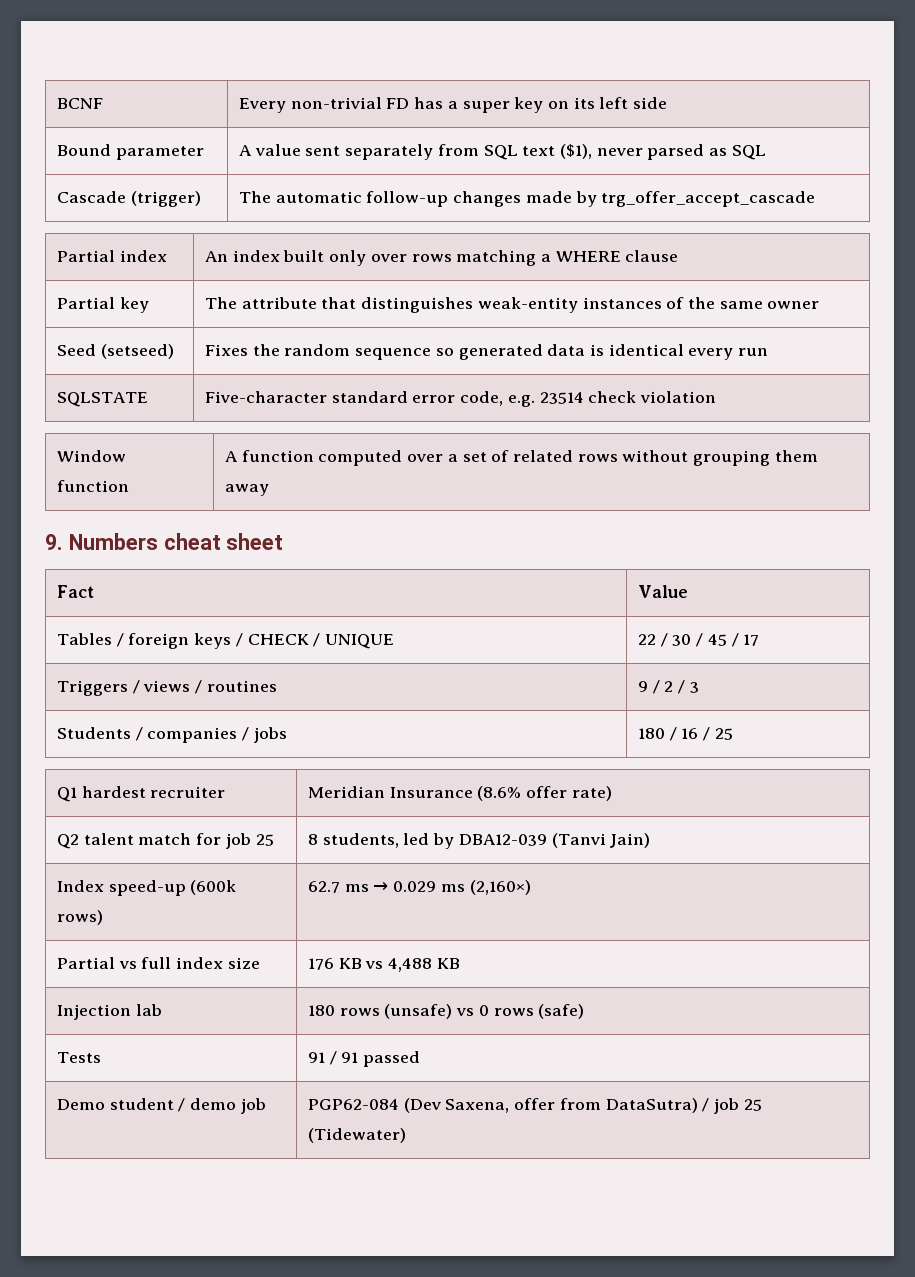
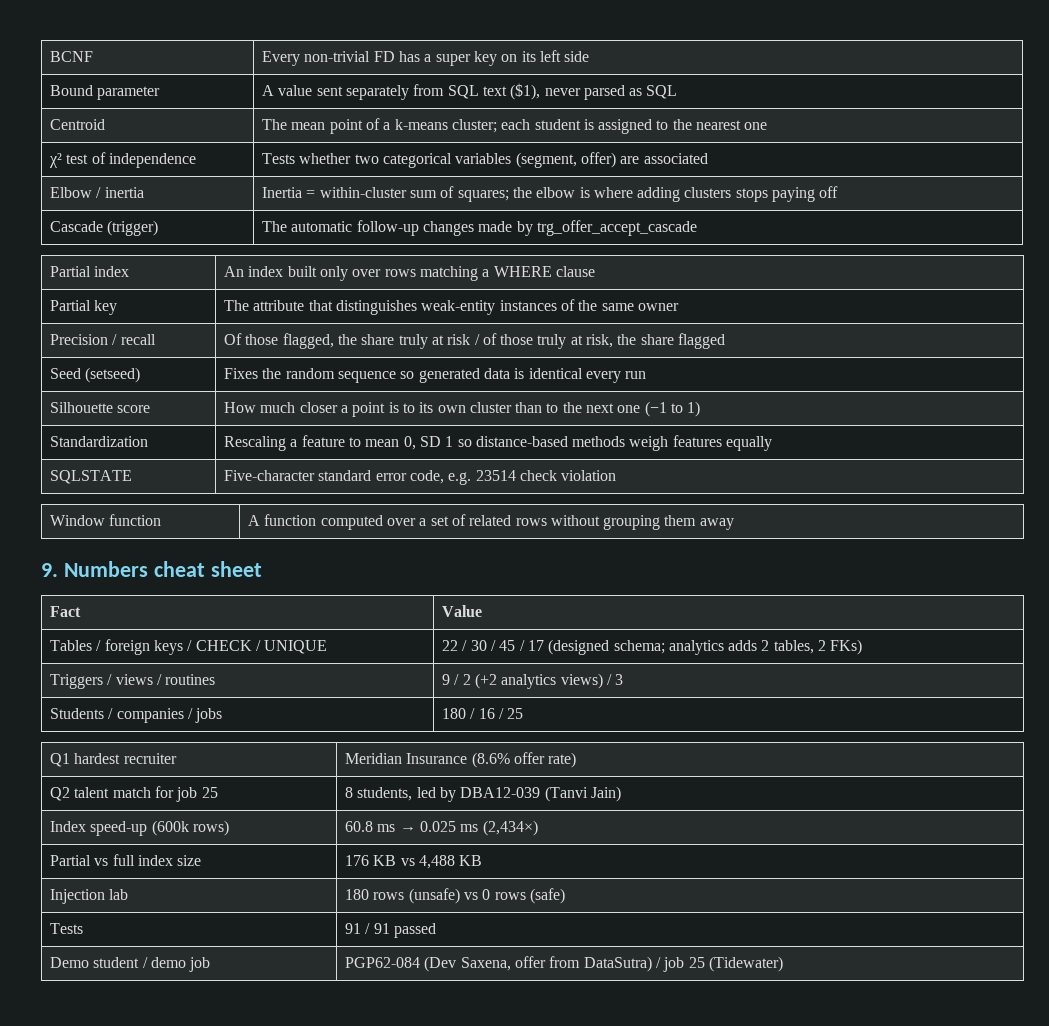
+ Centroid | The mean point of a k-means cluster; each student is assigned to the nearest one
+ χ² test of independence | Tests whether two categorical variables (segment, offer) are associated
+ Elbow / inertia | Inertia = within-cluster sum of squares; the elbow is where adding clusters stops paying off
+ Precision / recall | Of those flagged, the share truly at risk / of those truly at risk, the share flagged
+ Silhouette score | How much closer a point is to its own cluster than to the next one (−1 to 1)
+ Standardization | Rescaling a feature to mean 0, SD 1 so distance-based methods weigh features equally
- Tables / foreign keys / CHECK / UNIQUE | 22 / 30 / 45 / 17
+ Tables / foreign keys / CHECK / UNIQUE | 22 / 30 / 45 / 17 (designed schema; analytics adds 2 tables, 2 FKs)
- Triggers / views / routines | 9 / 2 / 3
+ Triggers / views / routines | 9 / 2 (+2 analytics views) / 3
- Index speed-up (600k rows) | 62.7 ms → 0.029 ms (2,160×)
+ Index speed-up (600k rows) | 60.8 ms → 0.025 ms (2,434×)

